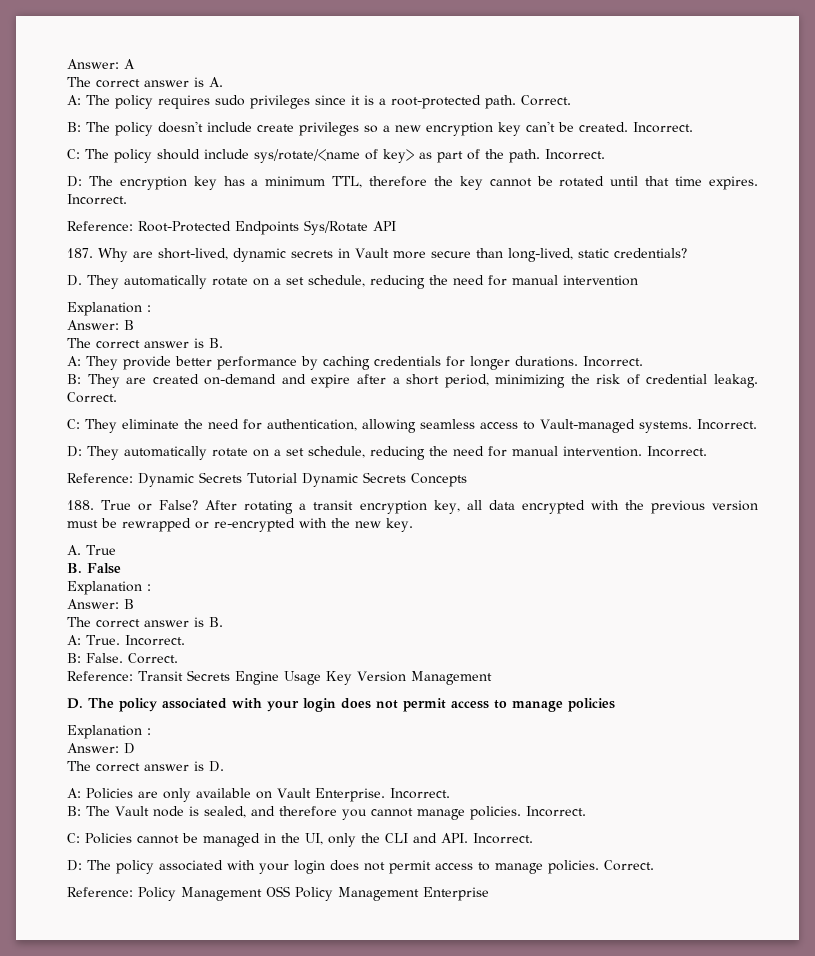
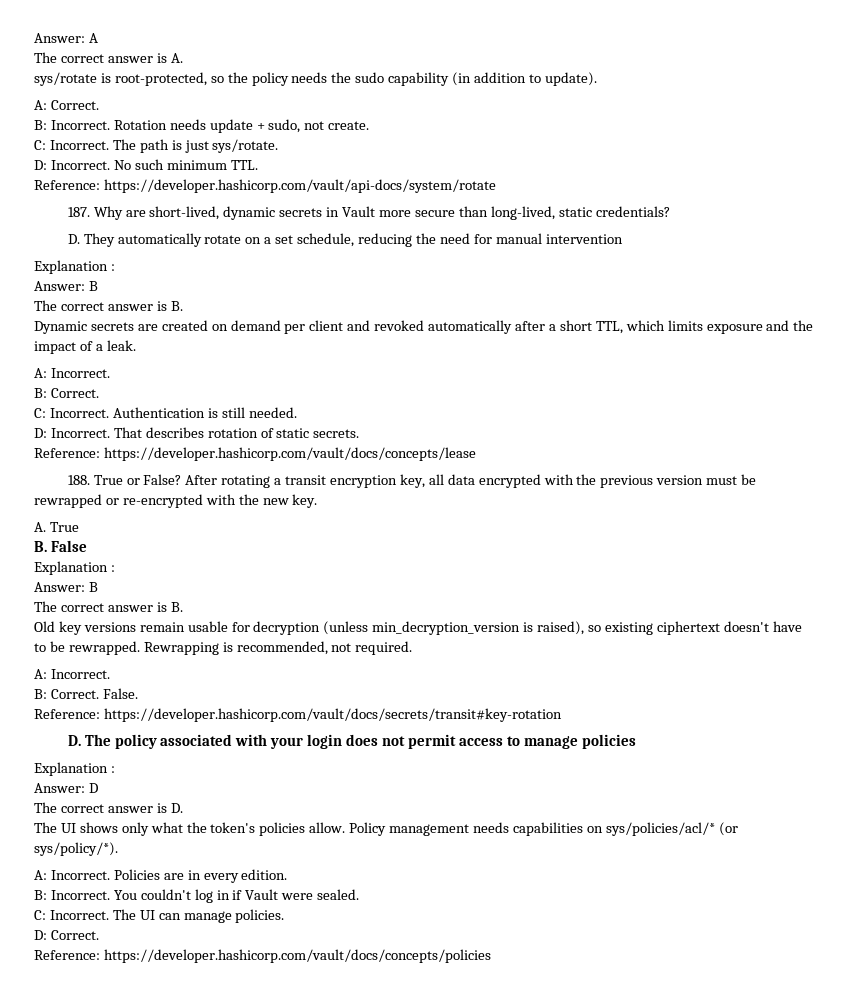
- A: The policy requires sudo privileges since it is a root-protected path. Correct.
- B: The policy doesn't include create privileges so a new encryption key can't be created. Incorrect.
- C: The policy should include sys/rotate/<name of key> as part of the path. Incorrect.
- D: The encryption key has a minimum TTL, therefore the key cannot be rotated until that time expires. Incorrect.
- Reference: Root-Protected Endpoints Sys/Rotate API
+ sys/rotate is root-protected, so the policy needs the sudo capability (in addition to update).
+ A: Correct.
+ B: Incorrect. Rotation needs update + sudo, not create.
+ C: Incorrect. The path is just sys/rotate.
+ D: Incorrect. No such minimum TTL.
+ Reference: https://developer.hashicorp.com/vault/api-docs/system/rotate
- A: They provide better performance by caching credentials for longer durations. Incorrect.
- B: They are created on-demand and expire after a short period, minimizing the risk of credential leakag. Correct.
- C: They eliminate the need for authentication, allowing seamless access to Vault-managed systems. Incorrect.
- D: They automatically rotate on a set schedule, reducing the need for manual intervention. Incorrect.
- Reference: Dynamic Secrets Tutorial Dynamic Secrets Concepts
+ Dynamic secrets are created on demand per client and revoked automatically after a short TTL, which limits exposure and the impact of a leak.
+ A: Incorrect.
+ B: Correct.
+ C: Incorrect. Authentication is still needed.
+ D: Incorrect. That describes rotation of static secrets.
+ Reference: https://developer.hashicorp.com/vault/docs/concepts/lease
- A: True. Incorrect.
- B: False. Correct.
- Reference: Transit Secrets Engine Usage Key Version Management
+ Old key versions remain usable for decryption (unless min_decryption_version is raised), so existing ciphertext doesn't have to be rewrapped. Rewrapping is recommended, not required.
+ A: Incorrect.
+ B: Correct. False.
+ Reference: https://developer.hashicorp.com/vault/docs/secrets/transit#key-rotation
- A: Policies are only available on Vault Enterprise. Incorrect.
- B: The Vault node is sealed, and therefore you cannot manage policies. Incorrect.
- C: Policies cannot be managed in the UI, only the CLI and API. Incorrect.
- D: The policy associated with your login does not permit access to manage policies. Correct.
- Reference: Policy Management OSS Policy Management Enterprise
+ The UI shows only what the token's policies allow. Policy management needs capabilities on sys/policies/acl/* (or sys/policy/*).
+ A: Incorrect. Policies are in every edition.
+ B: Incorrect. You couldn't log in if Vault were sealed.
+ C: Incorrect. The UI can manage policies.
+ D: Correct.
+ Reference: https://developer.hashicorp.com/vault/docs/concepts/policies

